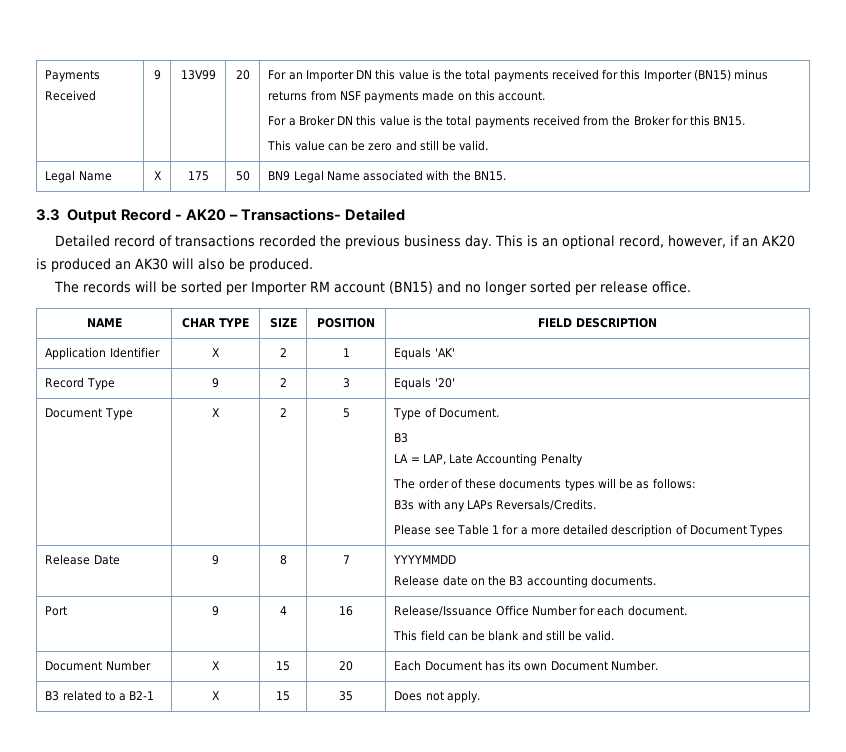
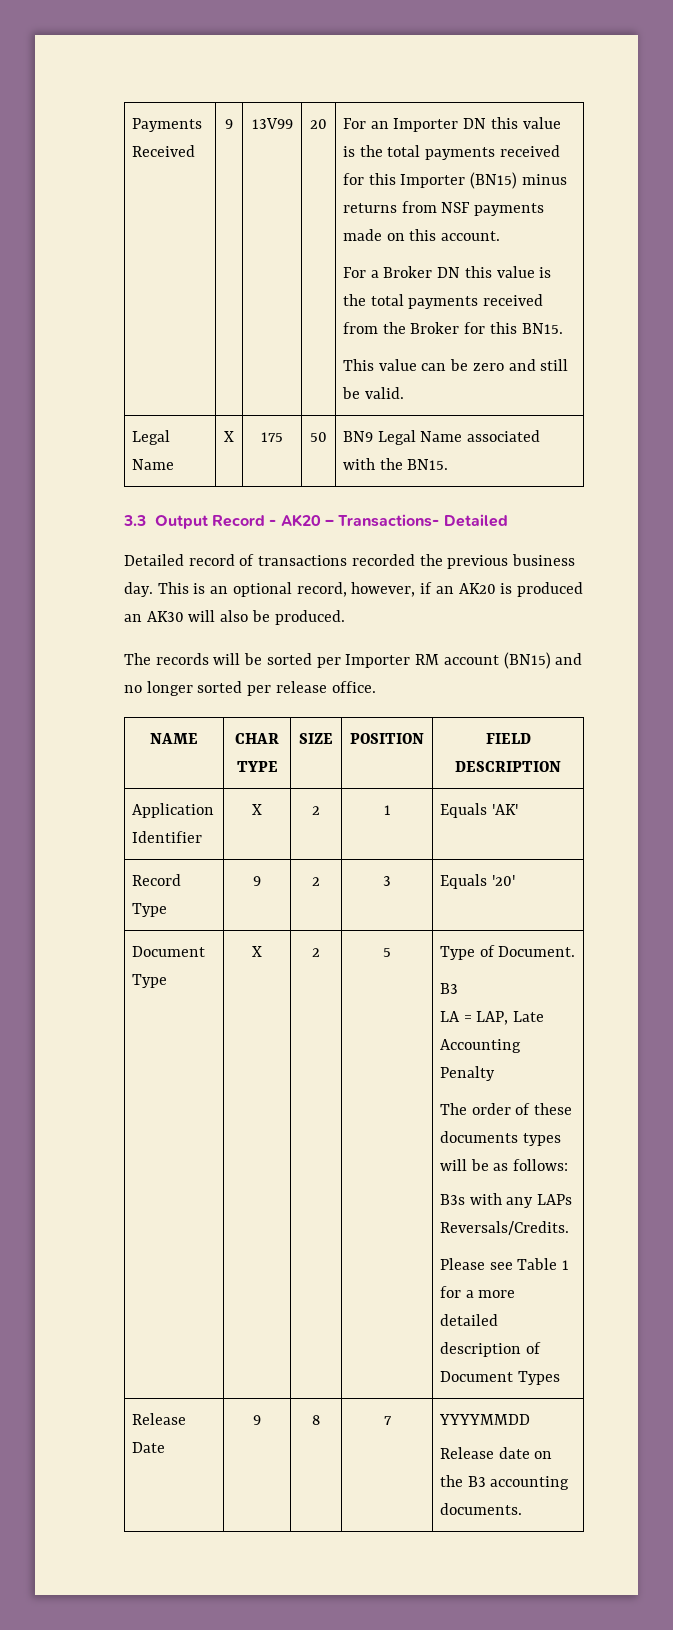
- Port | 9 | 4 | 16 | Release/Issuance Office Number for each document.
- This field can be blank and still be valid.
- Document Number | X | 15 | 20 | Each Document has its own Document Number.
- B3 related to a B2-1 | X | 15 | 35 | Does not apply.

